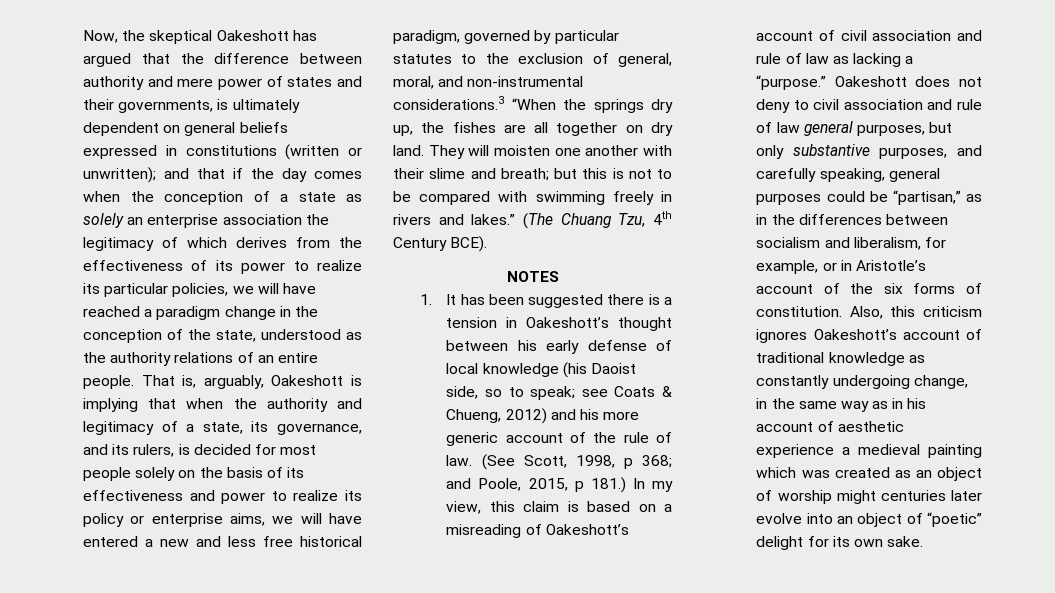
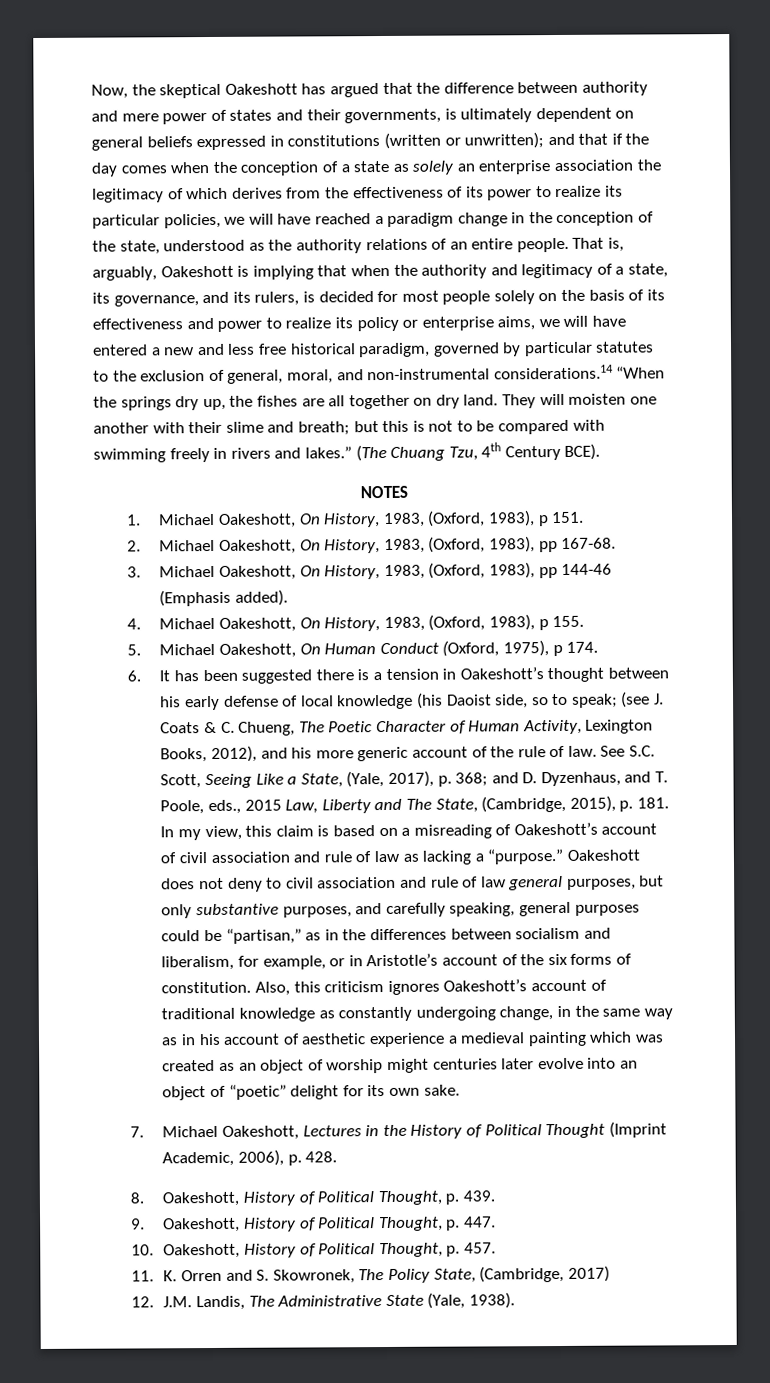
- That is, arguably, Oakeshott is implying that when the authority and legitimacy of a state, its governance, and its rulers, is decided for most people solely on the basis of its effectiveness and power to realize its policy or enterprise aims, we will have entered a new and less free historical paradigm, governed by particular statutes to the exclusion of general, moral, and non-instrumental considerations.3 “When the springs dry up, the fishes are all together on dry land.
+ That is, arguably, Oakeshott is implying that when the authority and legitimacy of a state, its governance, and its rulers, is decided for most people solely on the basis of its effectiveness and power to realize its policy or enterprise aims, we will have entered a new and less free historical paradigm, governed by particular statutes to the exclusion of general, moral, and non-instrumental considerations.14 “When the springs dry up, the fishes are all together on dry land.
- 1. It has been suggested there is a tension in Oakeshott’s thought between his early defense of local knowledge (his Daoist side, so to speak; see Coats & Chueng, 2012) and his more generic account of the rule of law.
+ 1. Michael Oakeshott, On History, 1983, (Oxford, 1983), p 151.
+ 2. Michael Oakeshott, On History, 1983, (Oxford, 1983), pp 167-68.
+ 3. Michael Oakeshott, On History, 1983, (Oxford, 1983), pp 144-46 (Emphasis added).
+ 4. Michael Oakeshott, On History, 1983, (Oxford, 1983), p 155.
+ 5. Michael Oakeshott, On Human Conduct (Oxford, 1975), p 174.
+ 6. It has been suggested there is a tension in Oakeshott’s thought between his early defense of local knowledge (his Daoist side, so to speak; (see J. Coats & C. Chueng, The Poetic Character of Human Activity, Lexington Books, 2012), and his more generic account of the rule of law.
- (See Scott, 1998, p 368; and Poole, 2015, p 181.) In my view, this claim is based on a misreading of Oakeshott’s account of civil association and rule of law as lacking a “purpose.”
+ See S.C. Scott, Seeing Like a State, (Yale, 2017), p. 368; and D. Dyzenhaus, and T. Poole, eds., 2015 Law, Liberty and The State, (Cambridge, 2015), p. 181. In my view, this claim is based on a misreading of Oakeshott’s account of civil association and rule of law as lacking a “purpose.”
+ 7. Michael Oakeshott, Lectures in the History of Political Thought (Imprint Academic, 2006), p. 428.
+ 8. Oakeshott, History of Political Thought, p. 439.
+ 9. Oakeshott, History of Political Thought, p. 447.
+ 10. Oakeshott, History of Political Thought, p. 457.
+ 11. K. Orren and S. Skowronek, The Policy State, (Cambridge, 2017)
+ 12. J.M. Landis, The Administrative State (Yale, 1938).

